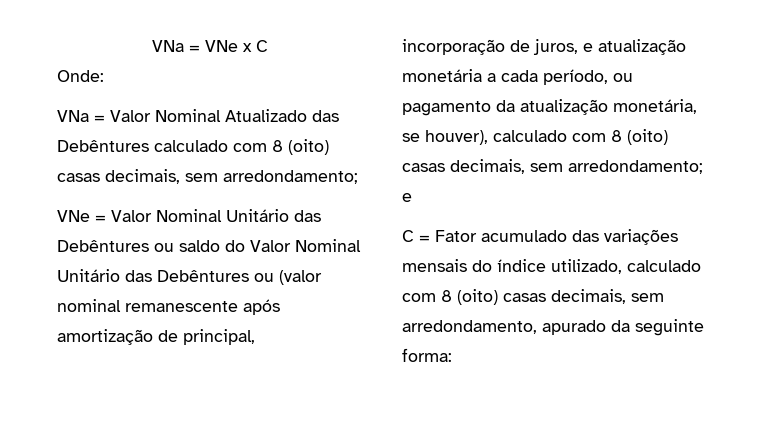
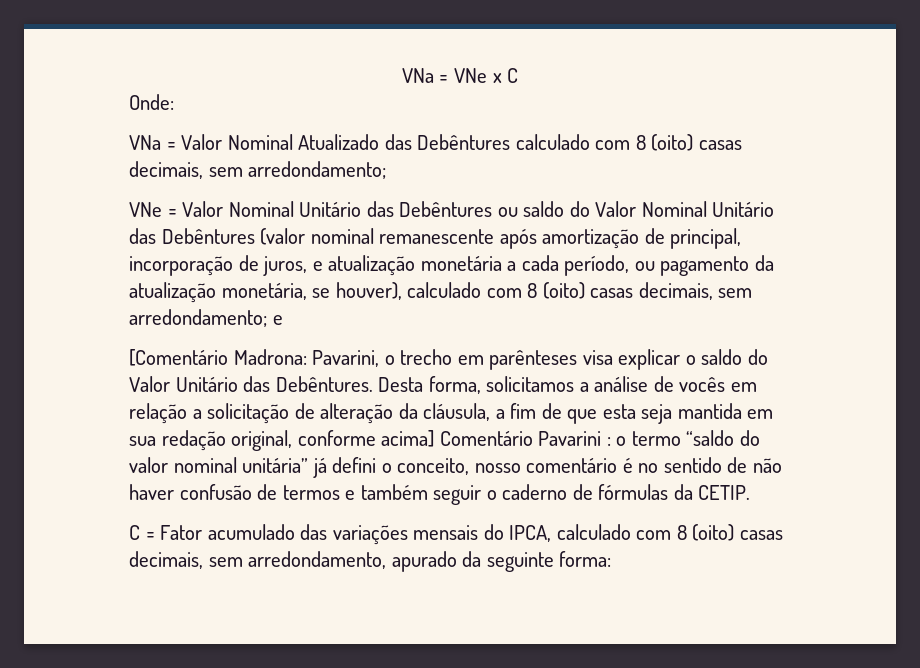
- VNe = Valor Nominal Unitário das Debêntures ou saldo do Valor Nominal Unitário das Debêntures ou (valor nominal remanescente após amortização de principal, incorporação de juros, e atualização monetária a cada período, ou pagamento da atualização monetária, se houver), calculado com 8 (oito) casas decimais, sem arredondamento; e
+ VNe = Valor Nominal Unitário das Debêntures ou saldo do Valor Nominal Unitário das Debêntures (valor nominal remanescente após amortização de principal, incorporação de juros, e atualização monetária a cada período, ou pagamento da atualização monetária, se houver), calculado com 8 (oito) casas decimais, sem arredondamento; e
+ [Comentário Madrona: Pavarini, o trecho em parênteses visa explicar o saldo do Valor Unitário das Debêntures. Desta forma, solicitamos a análise de vocês em relação a solicitação de alteração da cláusula, a fim de que esta seja mantida em sua redação original, conforme acima] Comentário Pavarini : o termo “saldo do valor nominal unitária” já defini o conceito, nosso comentário é no sentido de não haver confusão de termos e também seguir o caderno de fórmulas da CETIP.
- C = Fator acumulado das variações mensais do índice utilizado, calculado com 8 (oito) casas decimais, sem arredondamento, apurado da seguinte forma:
+ C = Fator acumulado das variações mensais do IPCA, calculado com 8 (oito) casas decimais, sem arredondamento, apurado da seguinte forma:

